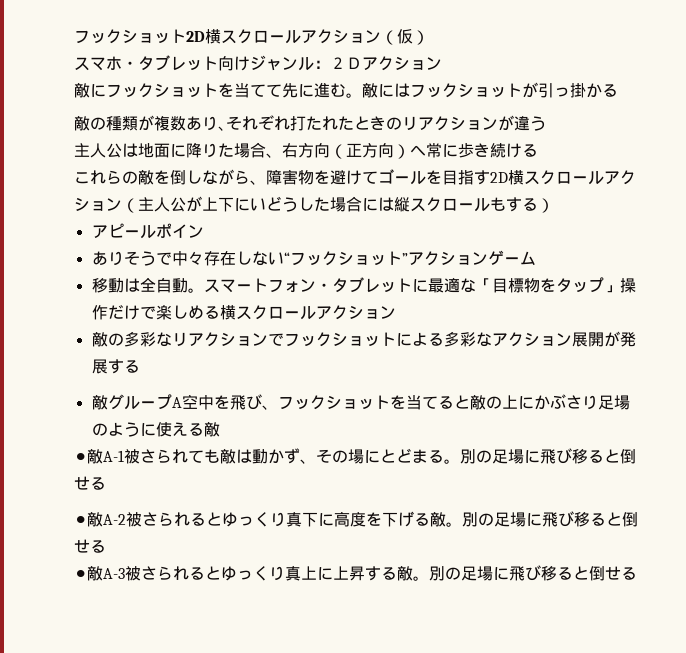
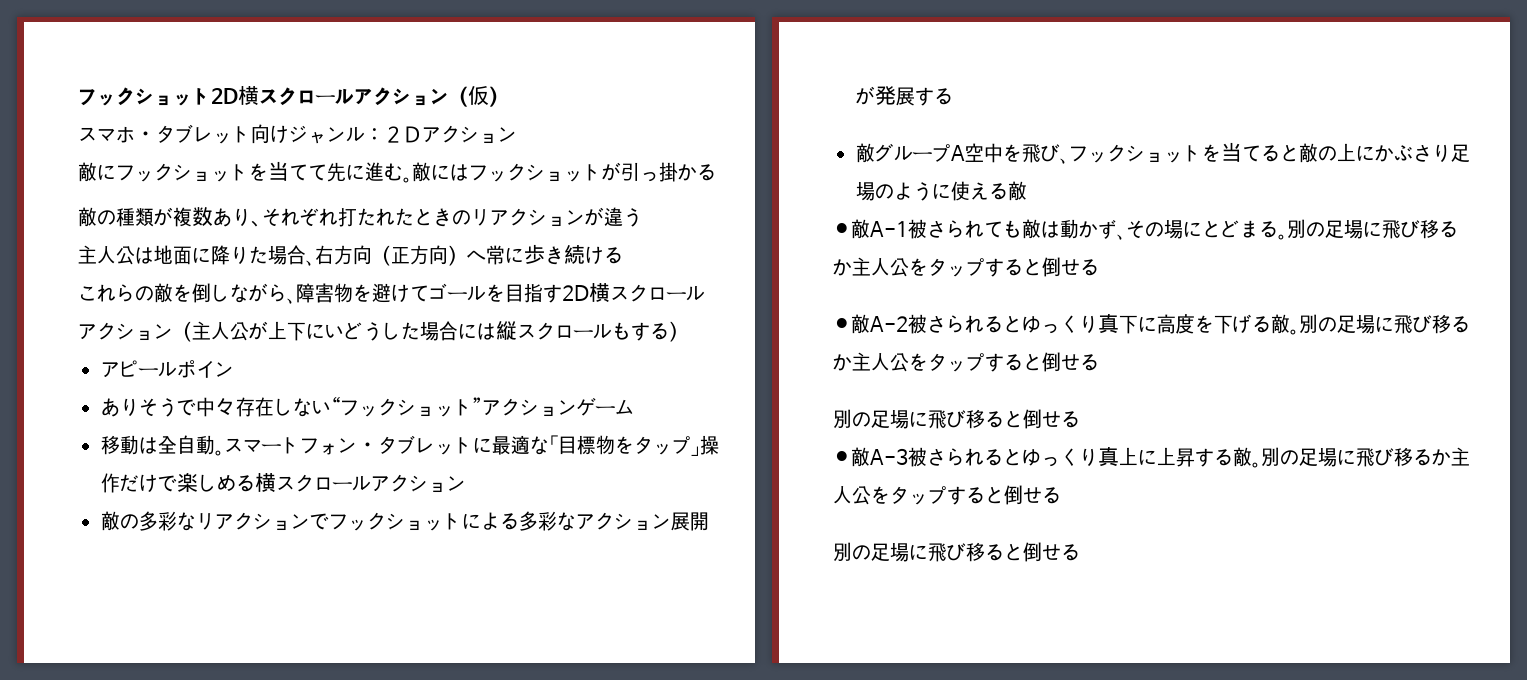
- ⚫敵A-1被さられても敵は動かず、その場にとどまる。別の足場に飛び移ると倒せる
+ ⚫敵A-1被さられても敵は動かず、その場にとどまる。別の足場に飛び移るか主人公をタップすると倒せる
- ⚫敵A-2被さられるとゆっくり真下に高度を下げる敵。別の足場に飛び移ると倒せる
+ ⚫敵A-2被さられるとゆっくり真下に高度を下げる敵。別の足場に飛び移るか主人公をタップすると倒せる
+ 別の足場に飛び移ると倒せる
- ⚫敵A-3被さられるとゆっくり真上に上昇する敵。別の足場に飛び移ると倒せる
+ ⚫敵A-3被さられるとゆっくり真上に上昇する敵。別の足場に飛び移るか主人公をタップすると倒せる
+ 別の足場に飛び移ると倒せる

